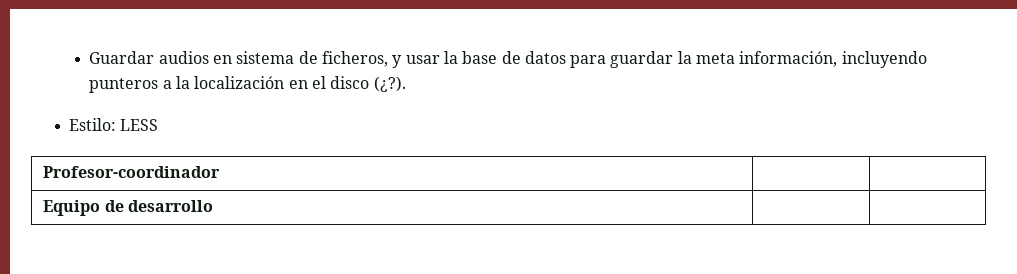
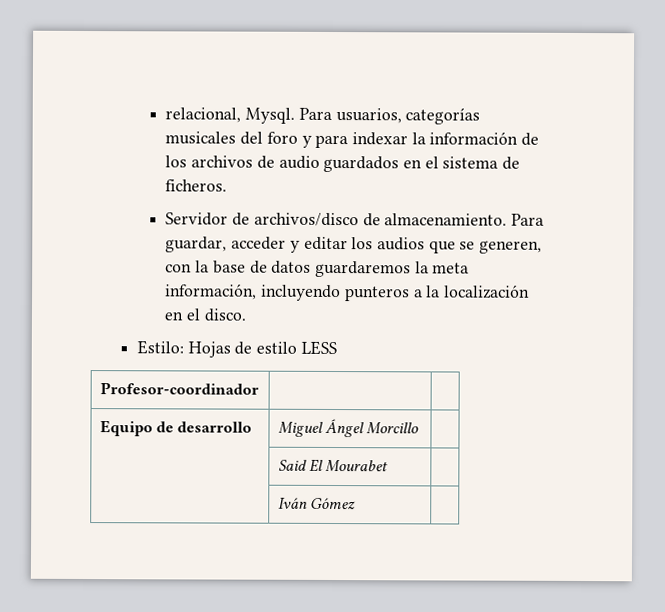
- Guardar audios en sistema de ficheros, y usar la base de datos para guardar la meta información, incluyendo punteros a la localización en el disco (¿?).
+ relacional, Mysql. Para usuarios, categorías musicales del foro y para indexar la información de los archivos de audio guardados en el sistema de ficheros.
+ Servidor de archivos/disco de almacenamiento. Para guardar, acceder y editar los audios que se generen, con la base de datos guardaremos la meta información, incluyendo punteros a la localización en el disco.
- Estilo: LESS
+ Estilo: Hojas de estilo LESS
- Equipo de desarrollo | |
+ Equipo de desarrollo | Miguel Ángel Morcillo |
+ | Said El Mourabet |
+ | Iván Gómez |

